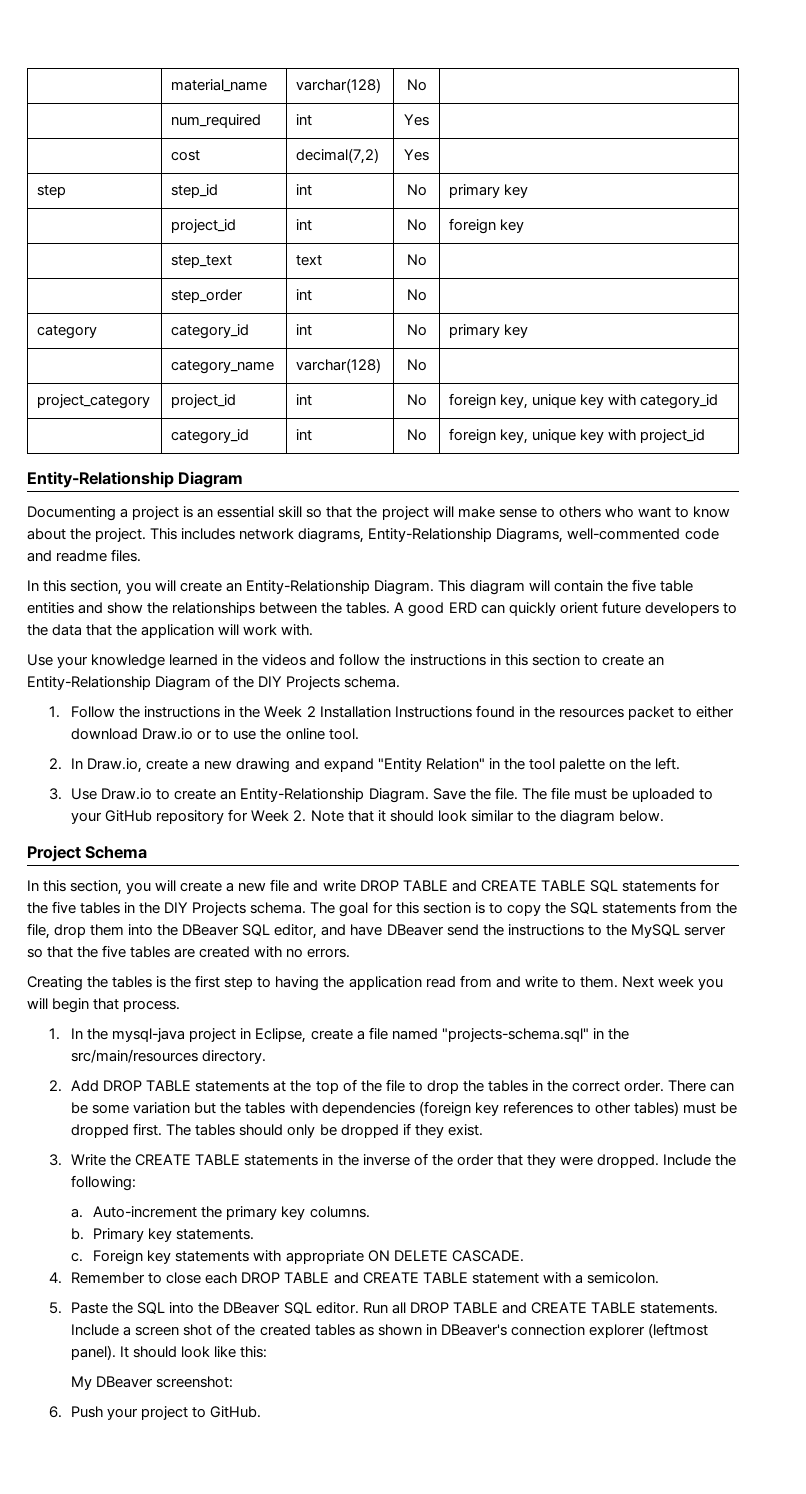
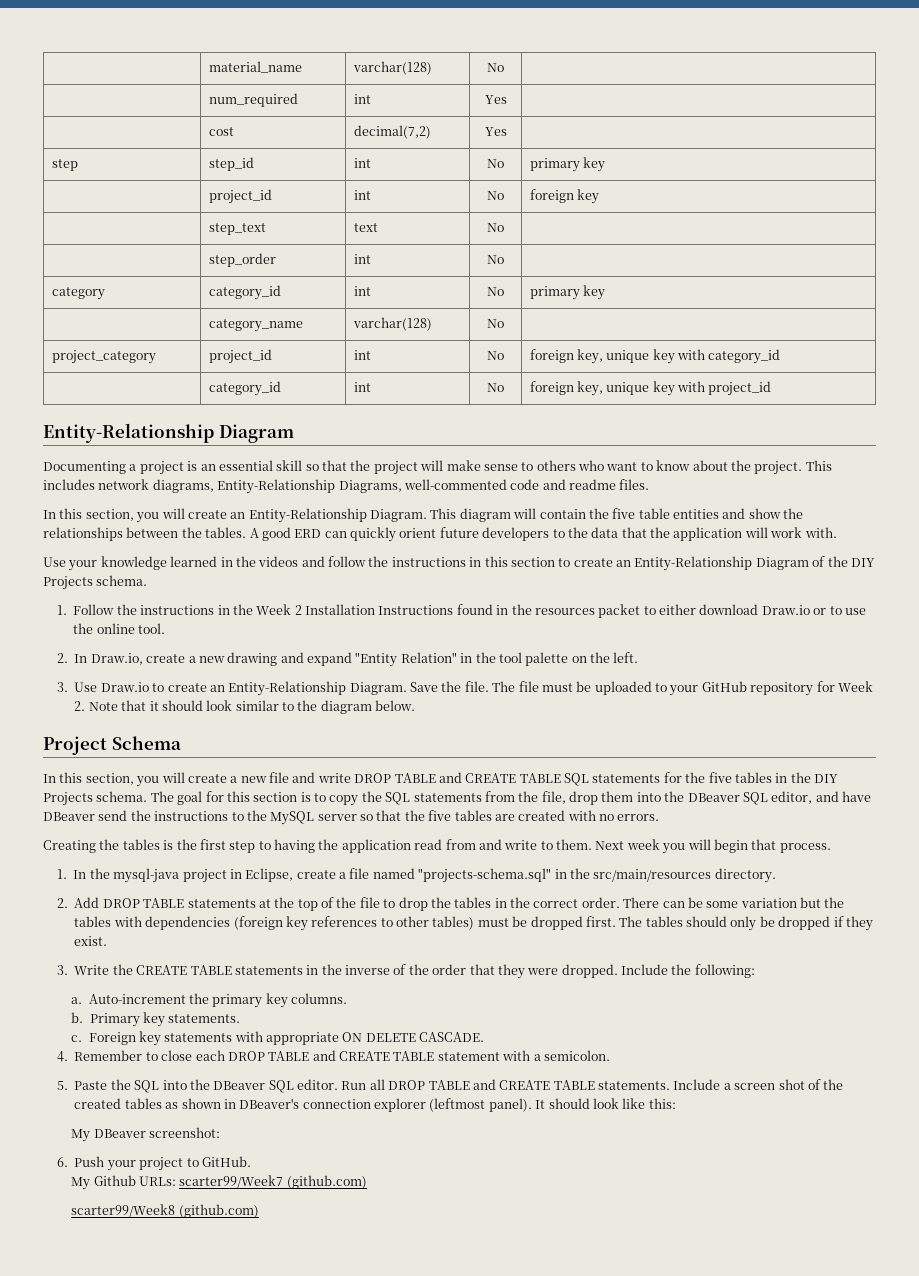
+ My Github URLs: scarter99/Week7 (github.com)
+ scarter99/Week8 (github.com)

